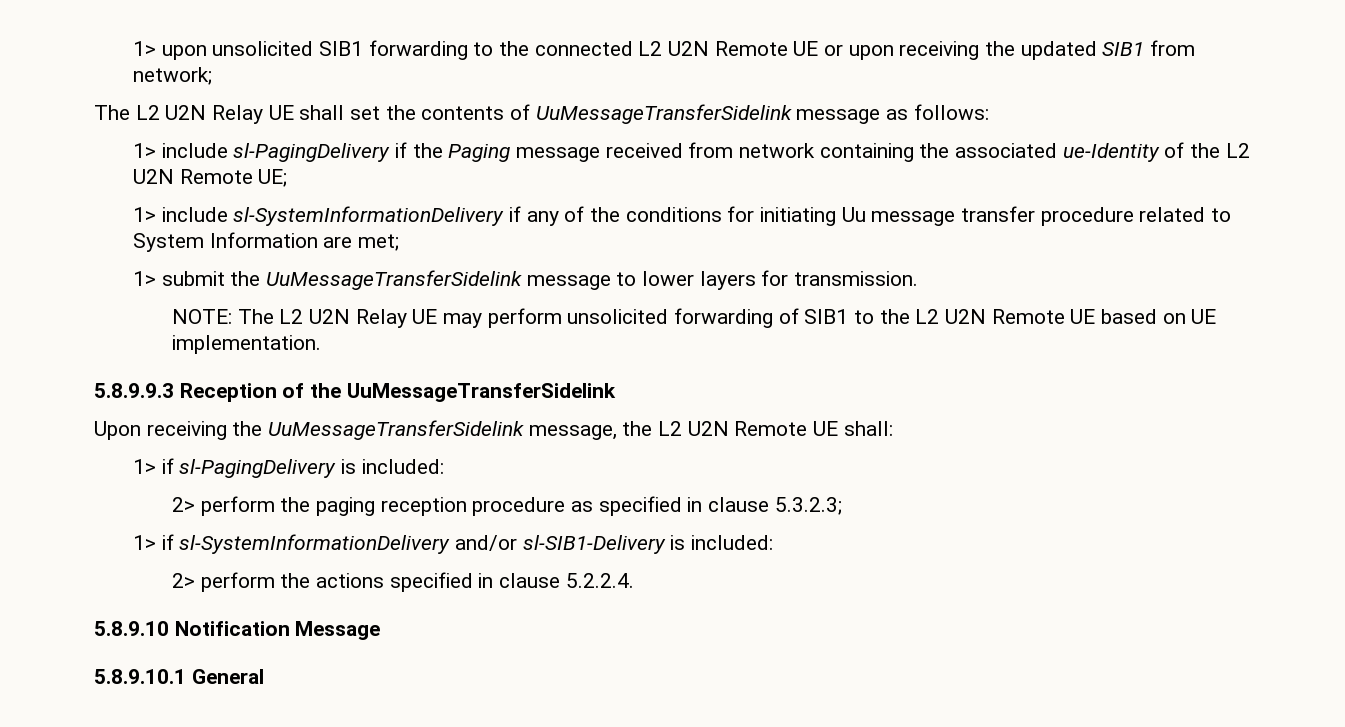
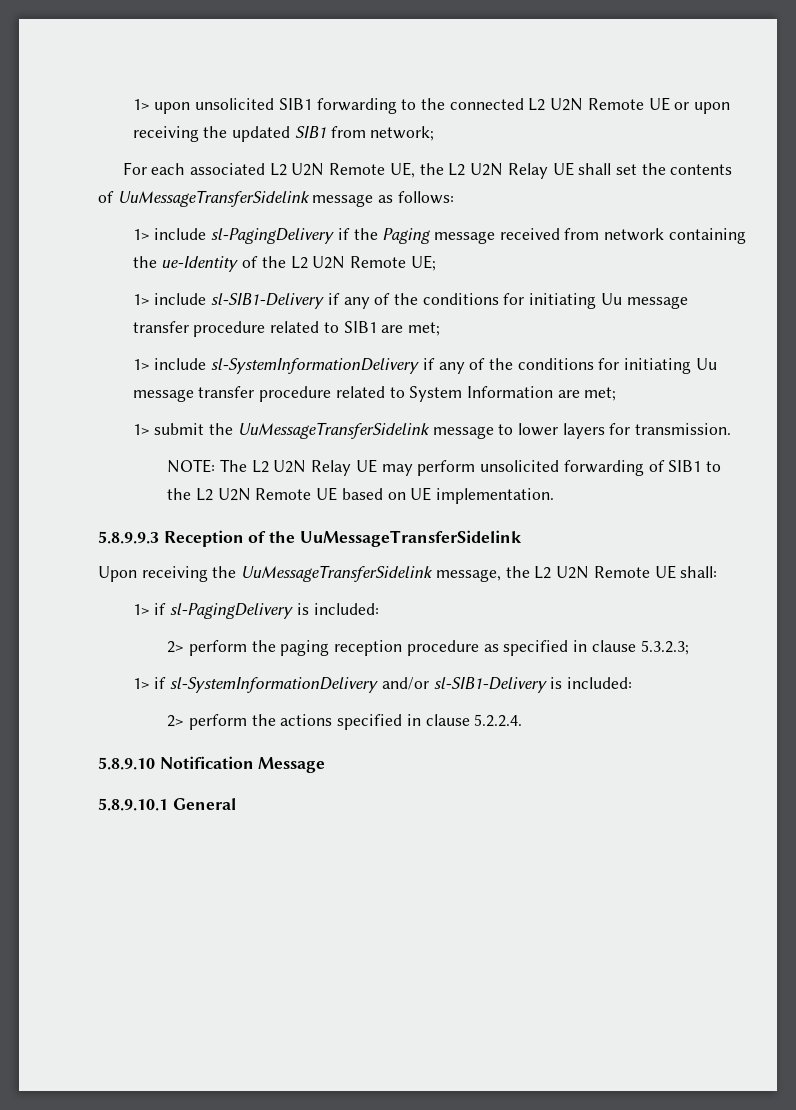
- The L2 U2N Relay UE shall set the contents of UuMessageTransferSidelink message as follows:
+ For each associated L2 U2N Remote UE, the L2 U2N Relay UE shall set the contents of UuMessageTransferSidelink message as follows:
- 1> include sl-PagingDelivery if the Paging message received from network containing the associated ue-Identity of the L2 U2N Remote UE;
+ 1> include sl-PagingDelivery if the Paging message received from network containing the ue-Identity of the L2 U2N Remote UE;
+ 1> include sl-SIB1-Delivery if any of the conditions for initiating Uu message transfer procedure related to SIB1 are met;

